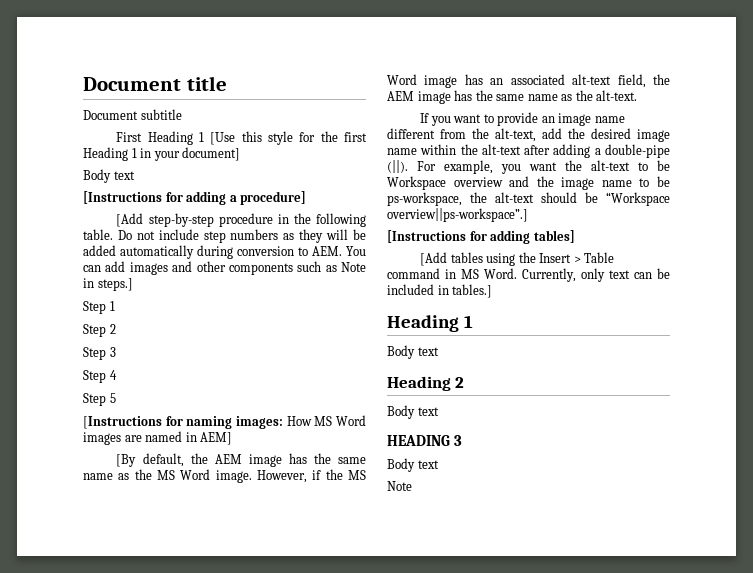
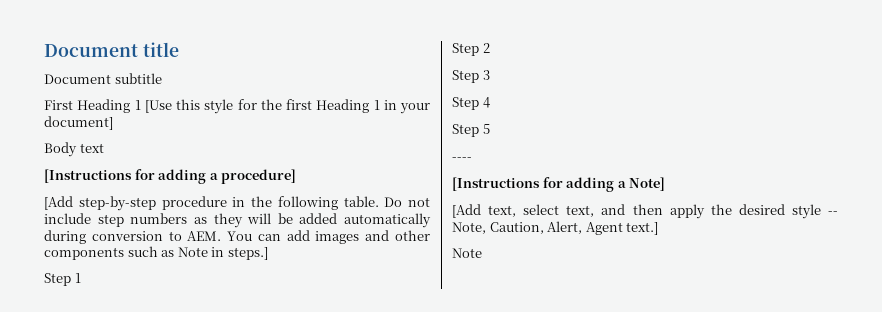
- [Instructions for naming images: How MS Word images are named in AEM]
- [By default, the AEM image has the same name as the MS Word image. However, if the MS Word image has an associated alt-text field, the AEM image has the same name as the alt-text.
- If you want to provide an image name different from the alt-text, add the desired image name within the alt-text after adding a double-pipe (||). For example, you want the alt-text to be Workspace overview and the image name to be ps-workspace, the alt-text should be “Workspace overview||ps-workspace”.]
- [Instructions for adding tables]
- [Add tables using the Insert > Table command in MS Word. Currently, only text can be included in tables.]
- Heading 1
- Body text
- Heading 2
- Body text
- HEADING 3
- Body text
+ ----
+ [Instructions for adding a Note]
+ [Add text, select text, and then apply the desired style -- Note, Caution, Alert, Agent text.]

